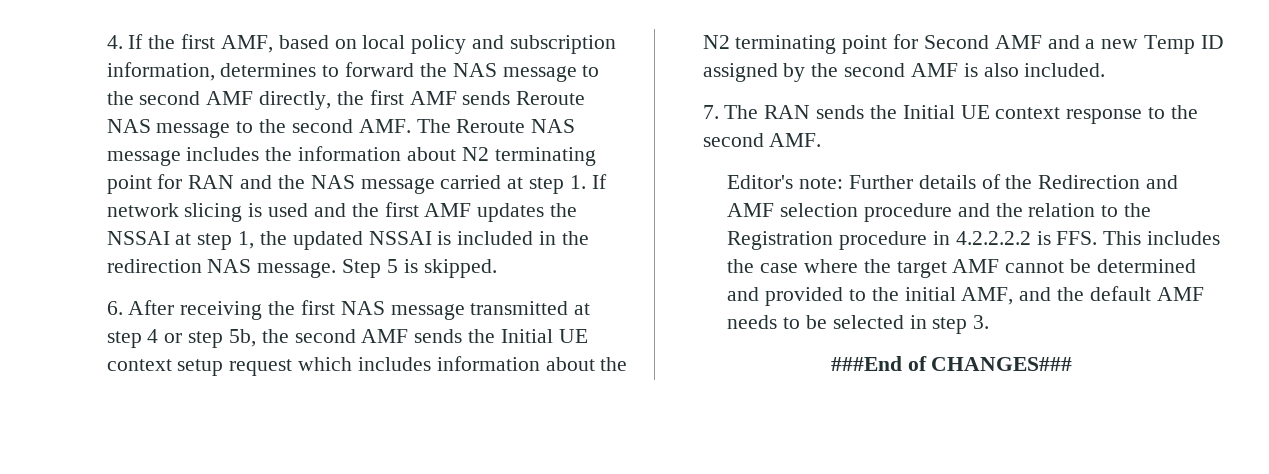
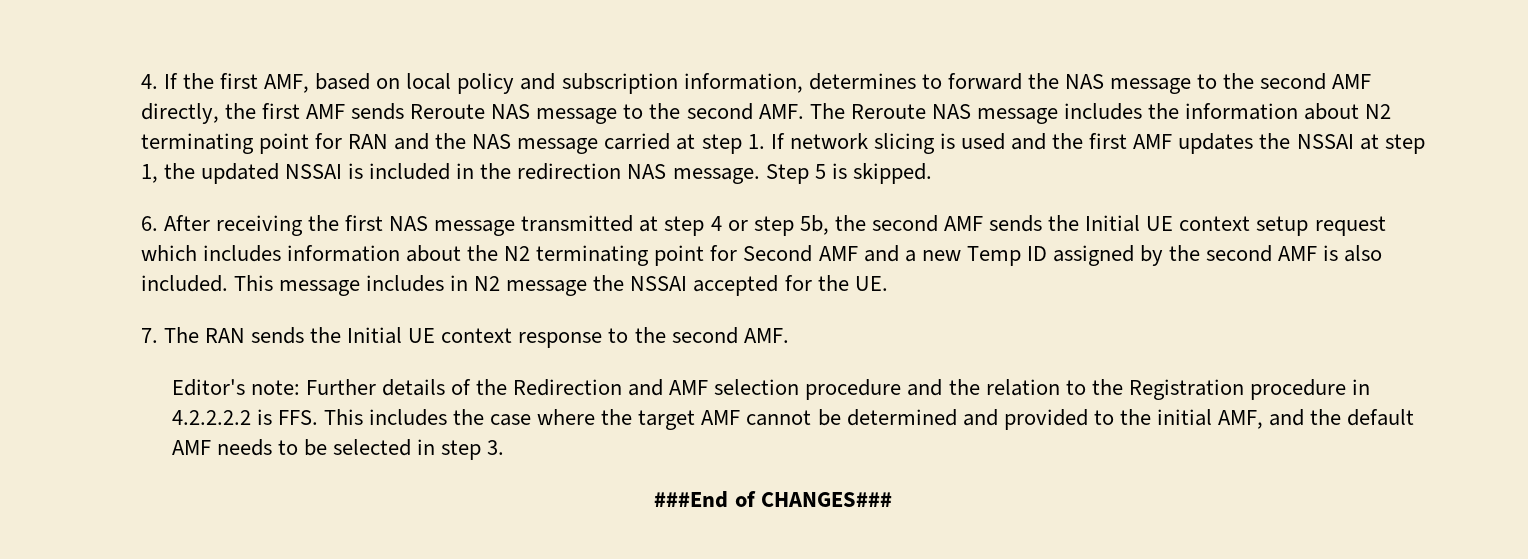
+ This message includes in N2 message the NSSAI accepted for the UE.

